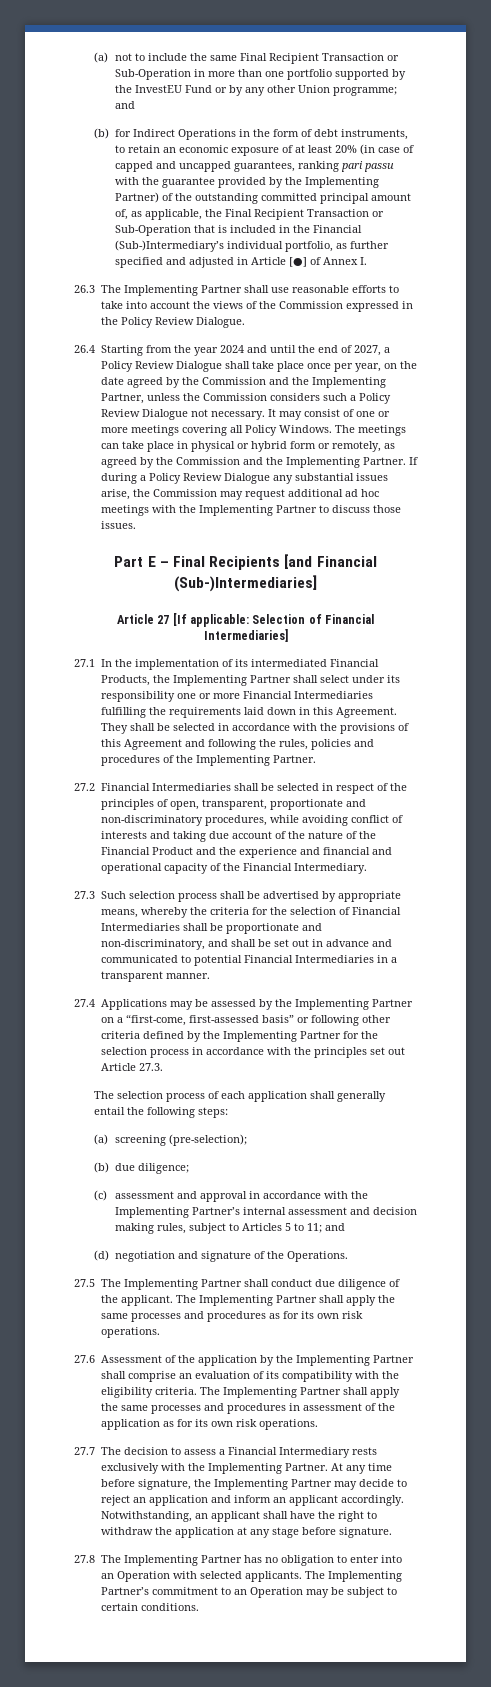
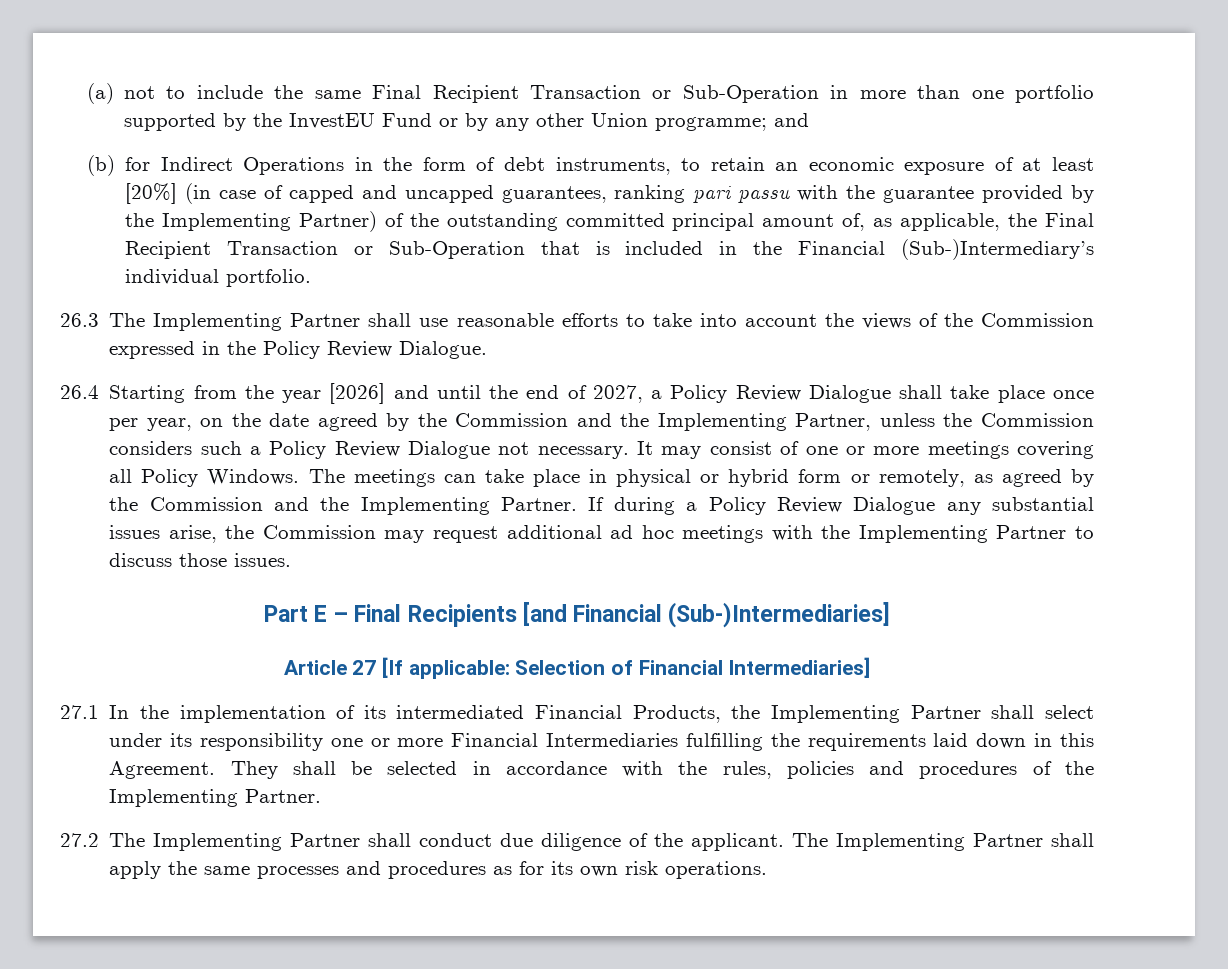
- (b) for Indirect Operations in the form of debt instruments, to retain an economic exposure of at least 20% (in case of capped and uncapped guarantees, ranking pari passu with the guarantee provided by the Implementing Partner) of the outstanding committed principal amount of, as applicable, the Final Recipient Transaction or Sub-Operation that is included in the Financial (Sub-)Intermediary’s individual portfolio, as further specified and adjusted in Article [●] of Annex I.
+ (b) for Indirect Operations in the form of debt instruments, to retain an economic exposure of at least [20%] (in case of capped and uncapped guarantees, ranking pari passu with the guarantee provided by the Implementing Partner) of the outstanding committed principal amount of, as applicable, the Final Recipient Transaction or Sub-Operation that is included in the Financial (Sub-)Intermediary’s individual portfolio.
- 26.4 Starting from the year 2024 and until the end of 2027, a Policy Review Dialogue shall take place once per year, on the date agreed by the Commission and the Implementing Partner, unless the Commission considers such a Policy Review Dialogue not necessary.
+ 26.4 Starting from the year [2026] and until the end of 2027, a Policy Review Dialogue shall take place once per year, on the date agreed by the Commission and the Implementing Partner, unless the Commission considers such a Policy Review Dialogue not necessary.
- They shall be selected in accordance with the provisions of this Agreement and following the rules, policies and procedures of the Implementing Partner.
+ They shall be selected in accordance with the rules, policies and procedures of the Implementing Partner.
- 27.2 Financial Intermediaries shall be selected in respect of the principles of open, transparent, proportionate and non-discriminatory procedures, while avoiding conflict of interests and taking due account of the nature of the Financial Product and the experience and financial and operational capacity of the Financial Intermediary.
- 27.3 Such selection process shall be advertised by appropriate means, whereby the criteria for the selection of Financial Intermediaries shall be proportionate and non-discriminatory, and shall be set out in advance and communicated to potential Financial Intermediaries in a transparent manner.
- 27.4 Applications may be assessed by the Implementing Partner on a “first-come, first-assessed basis” or following other criteria defined by the Implementing Partner for the selection process in accordance with the principles set out Article 27.3.
- The selection process of each application shall generally entail the following steps:
- (a) screening (pre-selection);
- (b) due diligence;
- (c) assessment and approval in accordance with the Implementing Partner’s internal assessment and decision making rules, subject to Articles 5 to 11; and
- (d) negotiation and signature of the Operations.
- 27.5 The Implementing Partner shall conduct due diligence of the applicant.
+ 27.2 The Implementing Partner shall conduct due diligence of the applicant.
- 27.6 Assessment of the application by the Implementing Partner shall comprise an evaluation of its compatibility with the eligibility criteria. The Implementing Partner shall apply the same processes and procedures in assessment of the application as for its own risk operations.
- 27.7 The decision to assess a Financial Intermediary rests exclusively with the Implementing Partner. At any time before signature, the Implementing Partner may decide to reject an application and inform an applicant accordingly. Notwithstanding, an applicant shall have the right to withdraw the application at any stage before signature.
- 27.8 The Implementing Partner has no obligation to enter into an Operation with selected applicants. The Implementing Partner’s commitment to an Operation may be subject to certain conditions.

